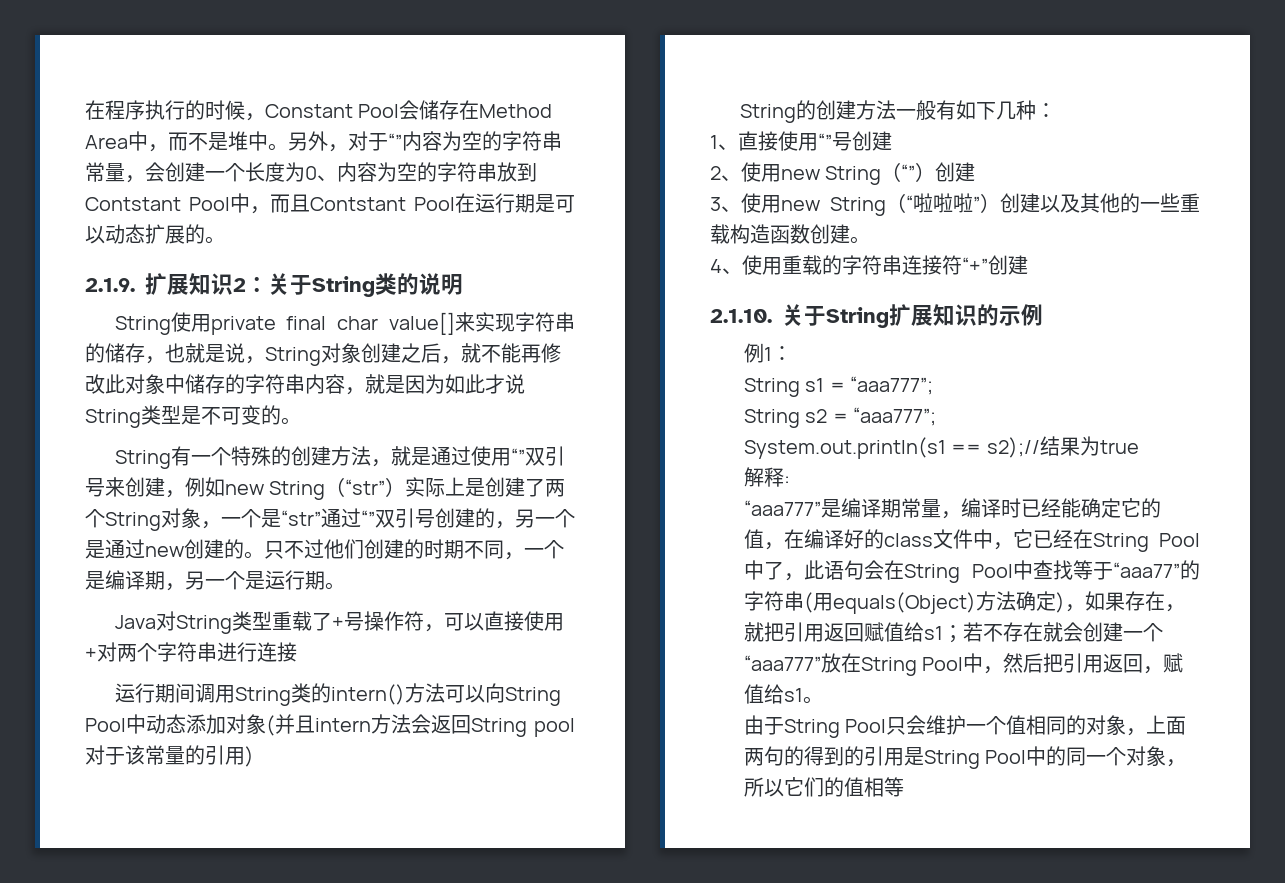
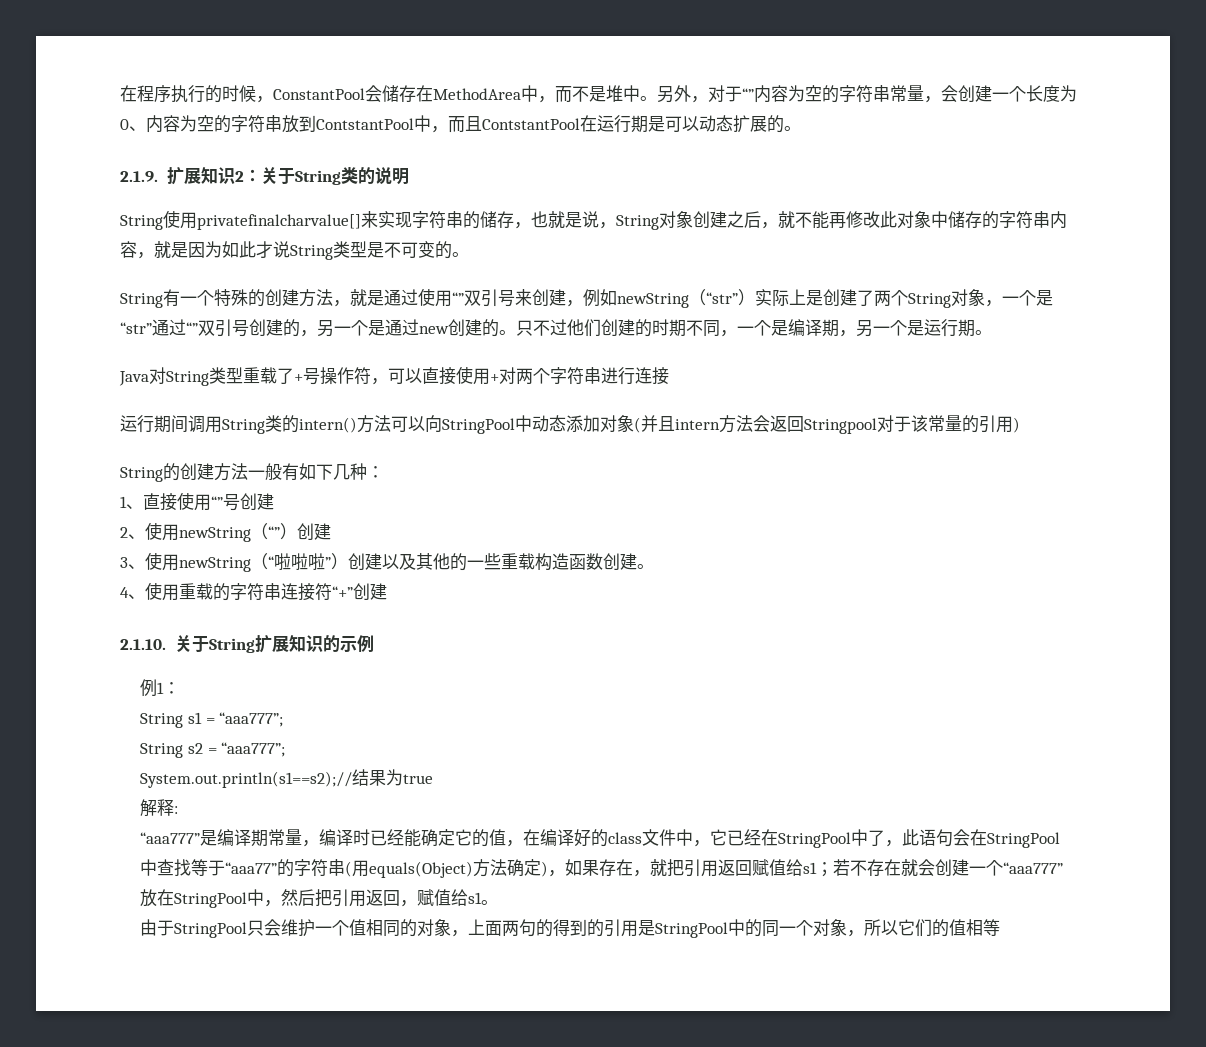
- 在程序执行的时候，Constant Pool会储存在Method Area中，而不是堆中。
+ 在程序执行的时候，ConstantPool会储存在MethodArea中，而不是堆中。
- 另外，对于“”内容为空的字符串常量，会创建一个长度为0、内容为空的字符串放到Contstant Pool中，而且Contstant Pool在运行期是可以动态扩展的。
+ 另外，对于“”内容为空的字符串常量，会创建一个长度为0、内容为空的字符串放到ContstantPool中，而且ContstantPool在运行期是可以动态扩展的。
- String使用private final char value[]来实现字符串的储存，也就是说，String对象创建之后，就不能再修改此对象中储存的字符串内容，就是因为如此才说String类型是不可变的。
+ String使用privatefinalcharvalue[]来实现字符串的储存，也就是说，String对象创建之后，就不能再修改此对象中储存的字符串内容，就是因为如此才说String类型是不可变的。
- String有一个特殊的创建方法，就是通过使用“”双引号来创建，例如new String（“str”）实际上是创建了两个String对象，一个是“str”通过“”双引号创建的，另一个是通过new创建的。
+ String有一个特殊的创建方法，就是通过使用“”双引号来创建，例如newString（“str”）实际上是创建了两个String对象，一个是“str”通过“”双引号创建的，另一个是通过new创建的。
- 运行期间调用String类的intern()方法可以向String Pool中动态添加对象(并且intern方法会返回String pool对于该常量的引用)
+ 运行期间调用String类的intern()方法可以向StringPool中动态添加对象(并且intern方法会返回Stringpool对于该常量的引用)
- 2、使用new String（“”）创建
+ 2、使用newString（“”）创建
- 3、使用new String（“啦啦啦”）创建以及其他的一些重载构造函数创建。
+ 3、使用newString（“啦啦啦”）创建以及其他的一些重载构造函数创建。
- System.out.println(s1 == s2);//结果为true
+ System.out.println(s1==s2);//结果为true
- “aaa777”是编译期常量，编译时已经能确定它的值，在编译好的class文件中，它已经在String Pool中了，此语句会在String Pool中查找等于“aaa77”的字符串(用equals(Object)方法确定)，如果存在，就把引用返回赋值给s1；若不存在就会创建一个“aaa777”放在String Pool中，然后把引用返回，赋值给s1。
+ “aaa777”是编译期常量，编译时已经能确定它的值，在编译好的class文件中，它已经在StringPool中了，此语句会在StringPool中查找等于“aaa77”的字符串(用equals(Object)方法确定)，如果存在，就把引用返回赋值给s1；若不存在就会创建一个“aaa777”放在StringPool中，然后把引用返回，赋值给s1。
- 由于String Pool只会维护一个值相同的对象，上面两句的得到的引用是String Pool中的同一个对象，所以它们的值相等
+ 由于StringPool只会维护一个值相同的对象，上面两句的得到的引用是StringPool中的同一个对象，所以它们的值相等

